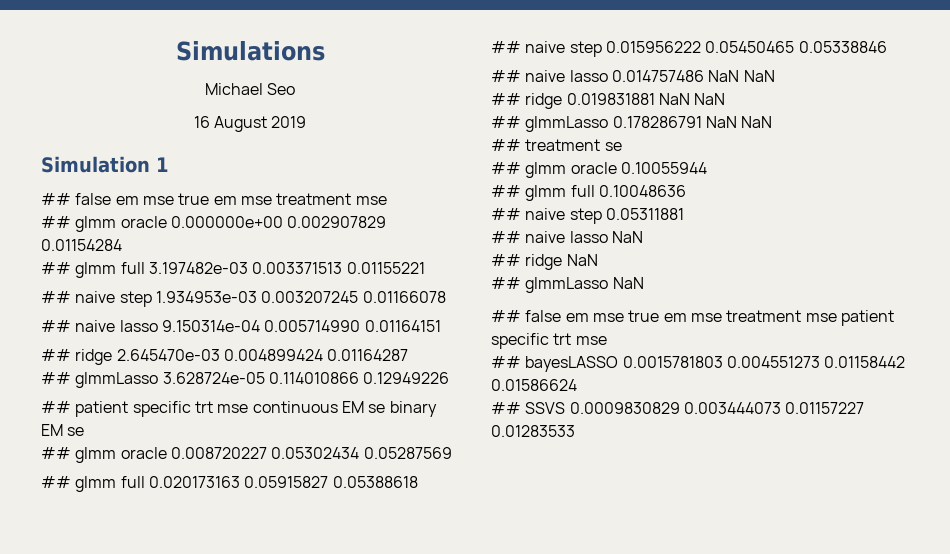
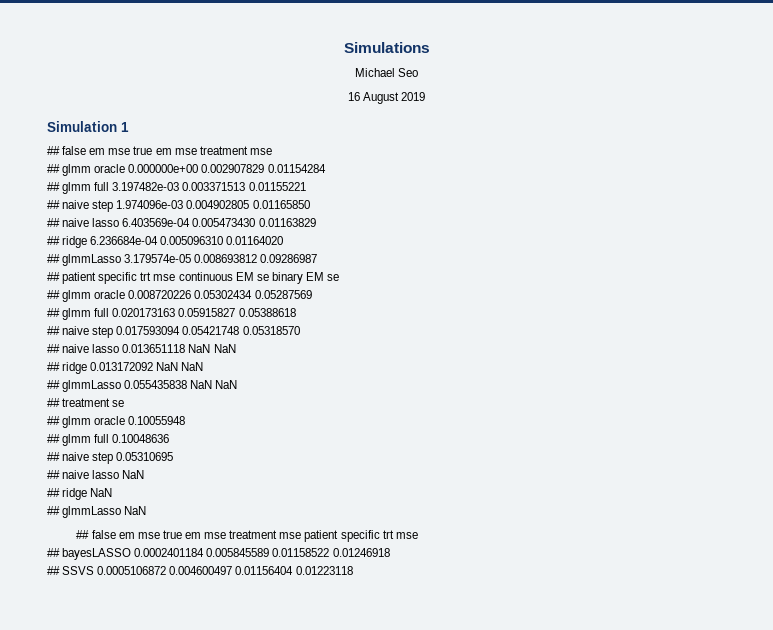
- ## naive step 1.934953e-03 0.003207245 0.01166078
- ## naive lasso 9.150314e-04 0.005714990 0.01164151
- ## ridge 2.645470e-03 0.004899424 0.01164287
- ## glmmLasso 3.628724e-05 0.114010866 0.12949226
+ ## naive step 1.974096e-03 0.004902805 0.01165850
+ ## naive lasso 6.403569e-04 0.005473430 0.01163829
+ ## ridge 6.236684e-04 0.005096310 0.01164020
+ ## glmmLasso 3.179574e-05 0.008693812 0.09286987
- ## glmm oracle 0.008720227 0.05302434 0.05287569
+ ## glmm oracle 0.008720226 0.05302434 0.05287569
- ## naive step 0.015956222 0.05450465 0.05338846
- ## naive lasso 0.014757486 NaN NaN
+ ## naive step 0.017593094 0.05421748 0.05318570
+ ## naive lasso 0.013651118 NaN NaN
- ## ridge 0.019831881 NaN NaN
+ ## ridge 0.013172092 NaN NaN
- ## glmmLasso 0.178286791 NaN NaN
+ ## glmmLasso 0.055435838 NaN NaN
- ## glmm oracle 0.10055944
+ ## glmm oracle 0.10055948
- ## naive step 0.05311881
+ ## naive step 0.05310695
- ## bayesLASSO 0.0015781803 0.004551273 0.01158442 0.01586624
- ## SSVS 0.0009830829 0.003444073 0.01157227 0.01283533
+ ## bayesLASSO 0.0002401184 0.005845589 0.01158522 0.01246918
+ ## SSVS 0.0005106872 0.004600497 0.01156404 0.01223118

